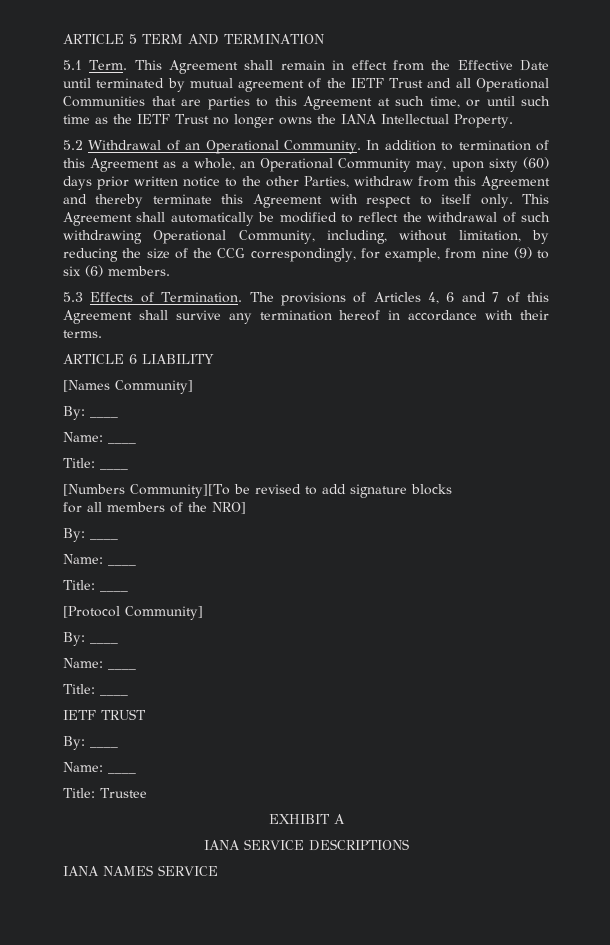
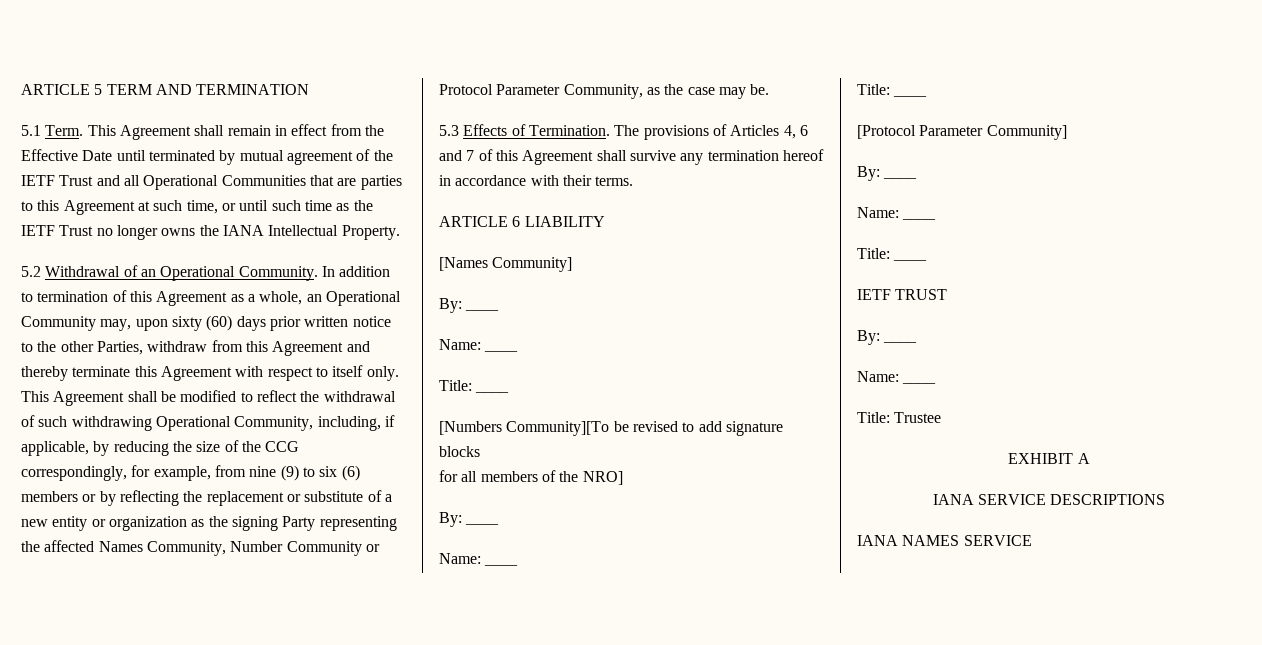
- This Agreement shall automatically be modified to reflect the withdrawal of such withdrawing Operational Community, including, without limitation, by reducing the size of the CCG correspondingly, for example, from nine (9) to six (6) members.
+ This Agreement shall be modified to reflect the withdrawal of such withdrawing Operational Community, including, if applicable, by reducing the size of the CCG correspondingly, for example, from nine (9) to six (6) members or by reflecting the replacement or substitute of a new entity or organization as the signing Party representing the affected Names Community, Number Community or Protocol Parameter Community, as the case may be.
- [Protocol Community]
+ [Protocol Parameter Community]

